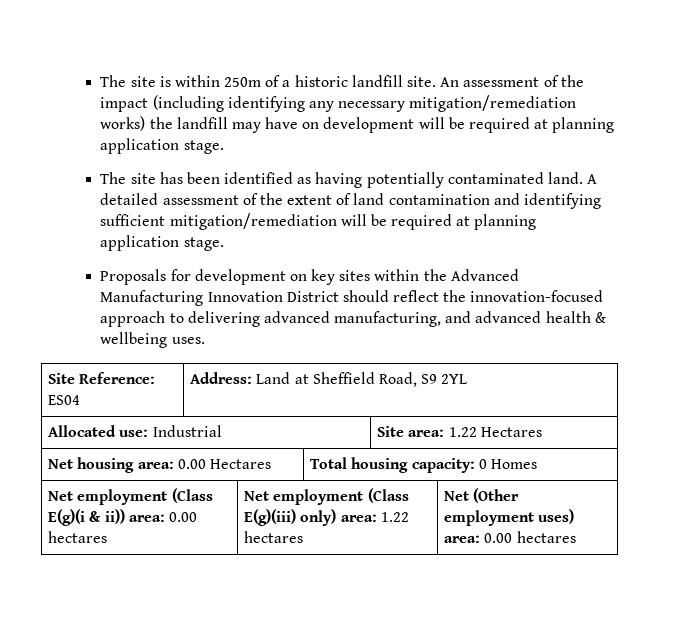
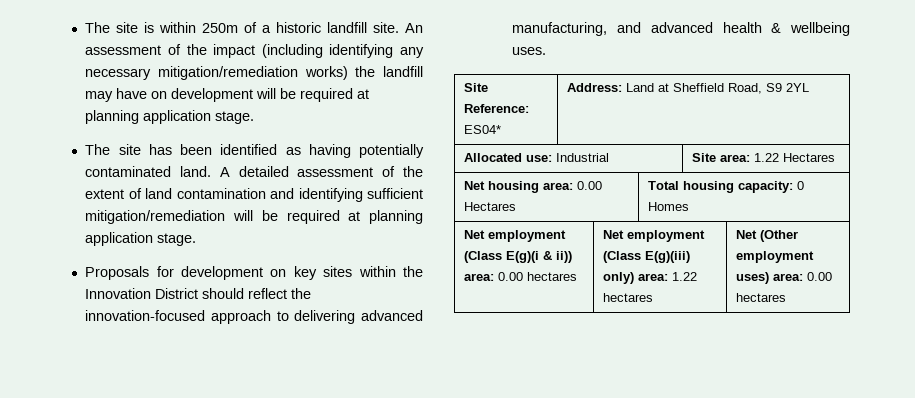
- Proposals for development on key sites within the Advanced Manufacturing Innovation District should reflect the innovation-focused approach to delivering advanced manufacturing, and advanced health & wellbeing uses.
+ Proposals for development on key sites within the Innovation District should reflect the innovation-focused approach to delivering advanced manufacturing, and advanced health & wellbeing uses.
- Site Reference: ES04 | Address: Land at Sheffield Road, S9 2YL
+ Site Reference: ES04* | Address: Land at Sheffield Road, S9 2YL

